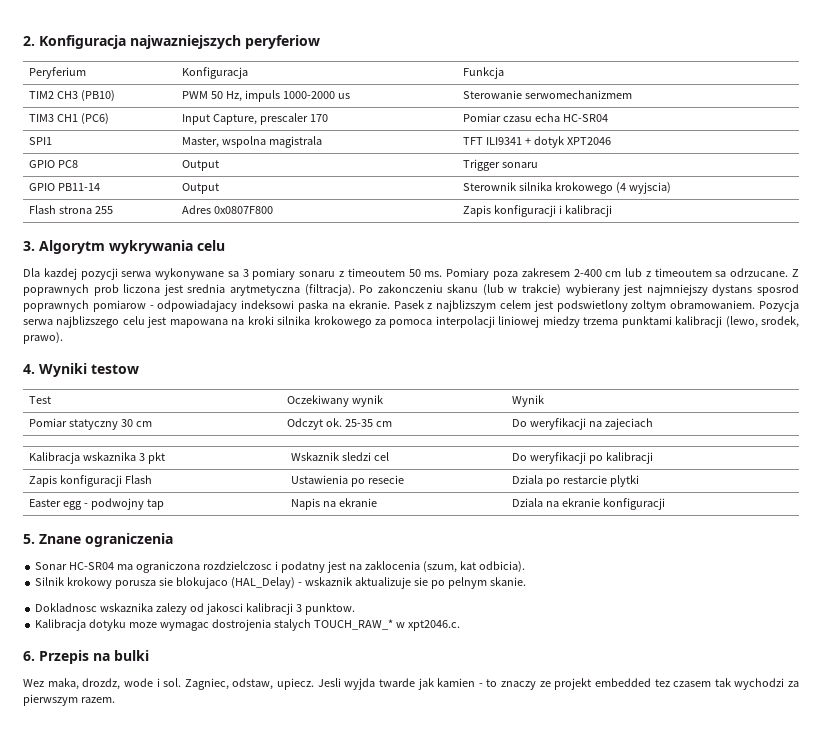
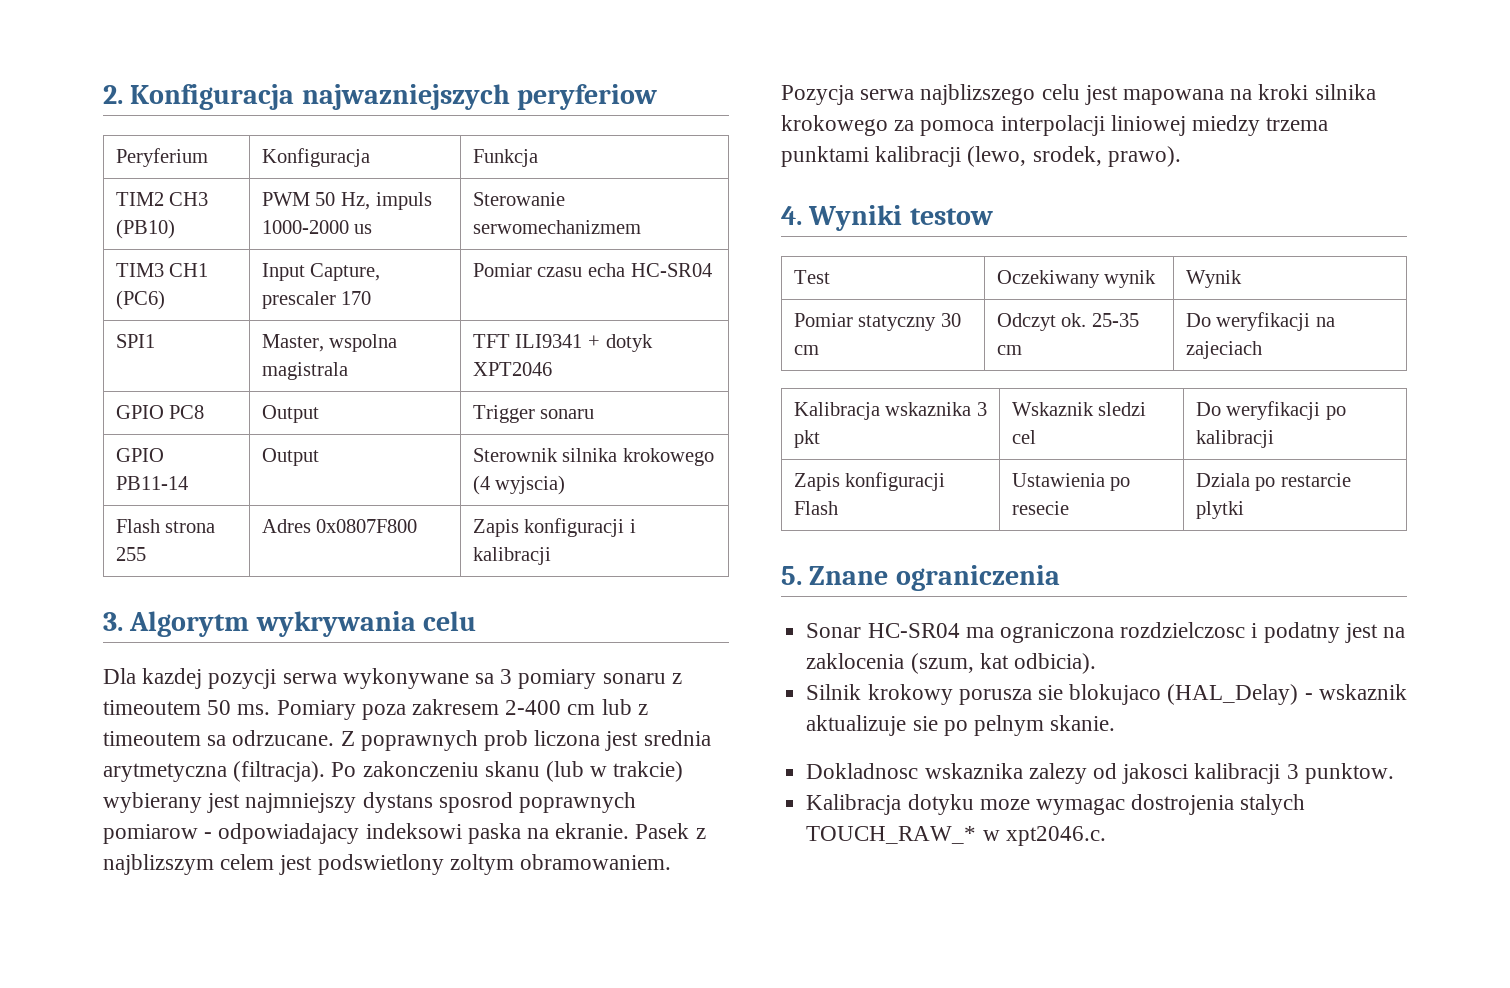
- Easter egg - podwojny tap | Napis na ekranie | Dziala na ekranie konfiguracji
- 6. Przepis na bulki
- Wez maka, drozdz, wode i sol. Zagniec, odstaw, upiecz. Jesli wyjda twarde jak kamien - to znaczy ze projekt embedded tez czasem tak wychodzi za pierwszym razem.

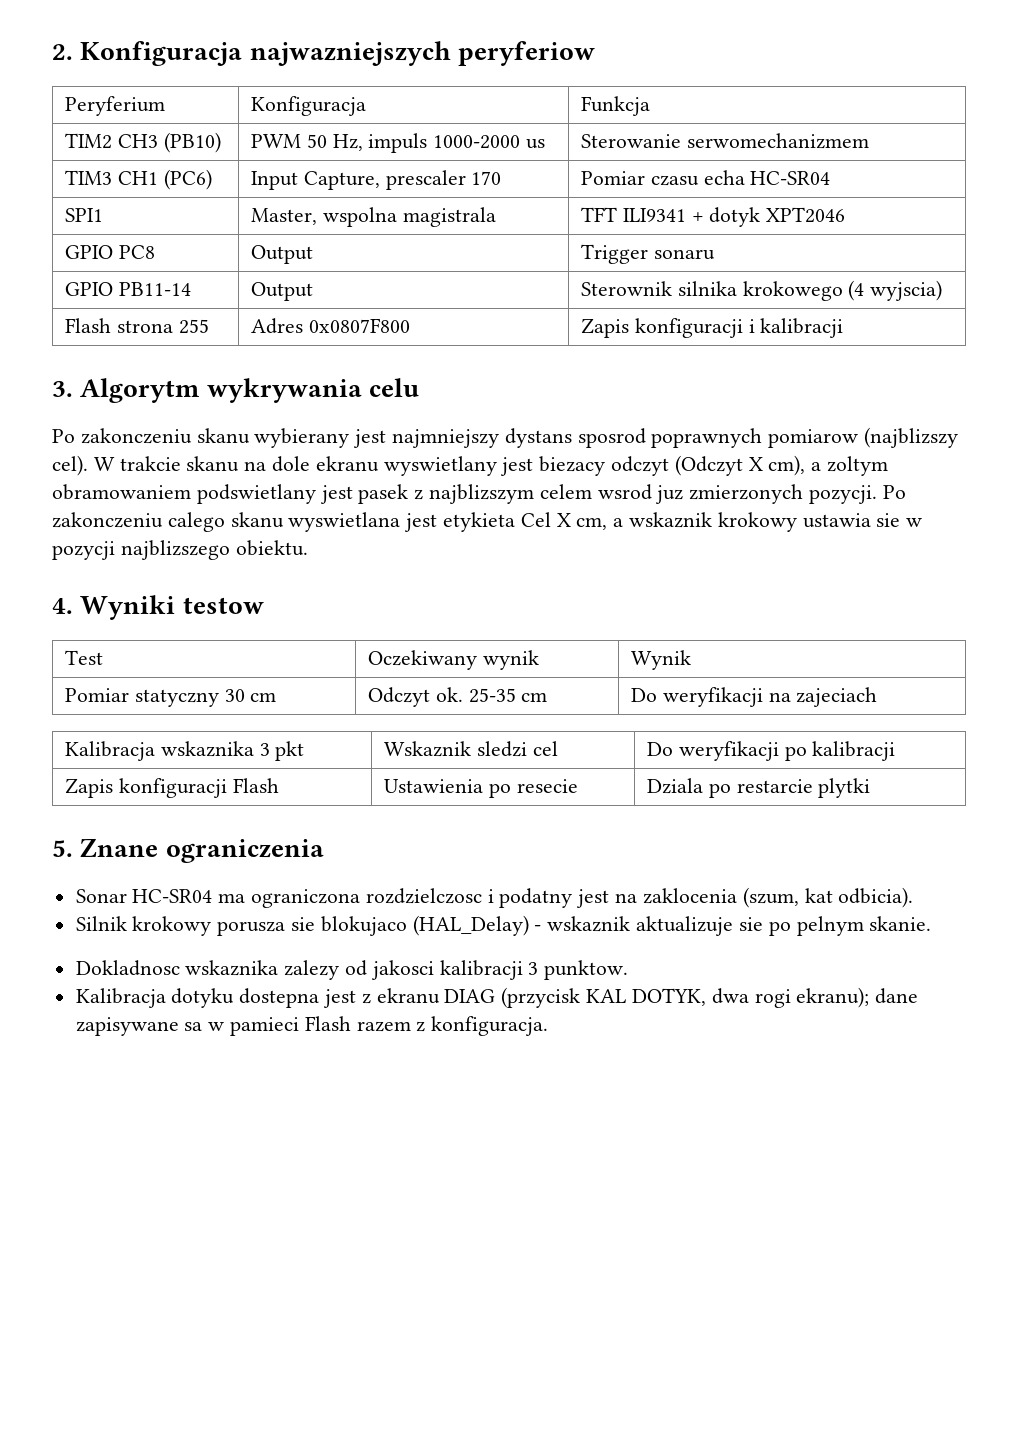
- Dla kazdej pozycji serwa wykonywane sa 3 pomiary sonaru z timeoutem 50 ms. Pomiary poza zakresem 2-400 cm lub z timeoutem sa odrzucane. Z poprawnych prob liczona jest srednia arytmetyczna (filtracja). Po zakonczeniu skanu (lub w trakcie) wybierany jest najmniejszy dystans sposrod poprawnych pomiarow - odpowiadajacy indeksowi paska na ekranie. Pasek z najblizszym celem jest podswietlony zoltym obramowaniem. Pozycja serwa najblizszego celu jest mapowana na kroki silnika krokowego za pomoca interpolacji liniowej miedzy trzema punktami kalibracji (lewo, srodek, prawo).
+ Po zakonczeniu skanu wybierany jest najmniejszy dystans sposrod poprawnych pomiarow (najblizszy cel). W trakcie skanu na dole ekranu wyswietlany jest biezacy odczyt (Odczyt X cm), a zoltym obramowaniem podswietlany jest pasek z najblizszym celem wsrod juz zmierzonych pozycji. Po zakonczeniu calego skanu wyswietlana jest etykieta Cel X cm, a wskaznik krokowy ustawia sie w pozycji najblizszego obiektu.
- Kalibracja dotyku moze wymagac dostrojenia stalych TOUCH_RAW_* w xpt2046.c.
+ Kalibracja dotyku dostepna jest z ekranu DIAG (przycisk KAL DOTYK, dwa rogi ekranu); dane zapisywane sa w pamieci Flash razem z konfiguracja.

